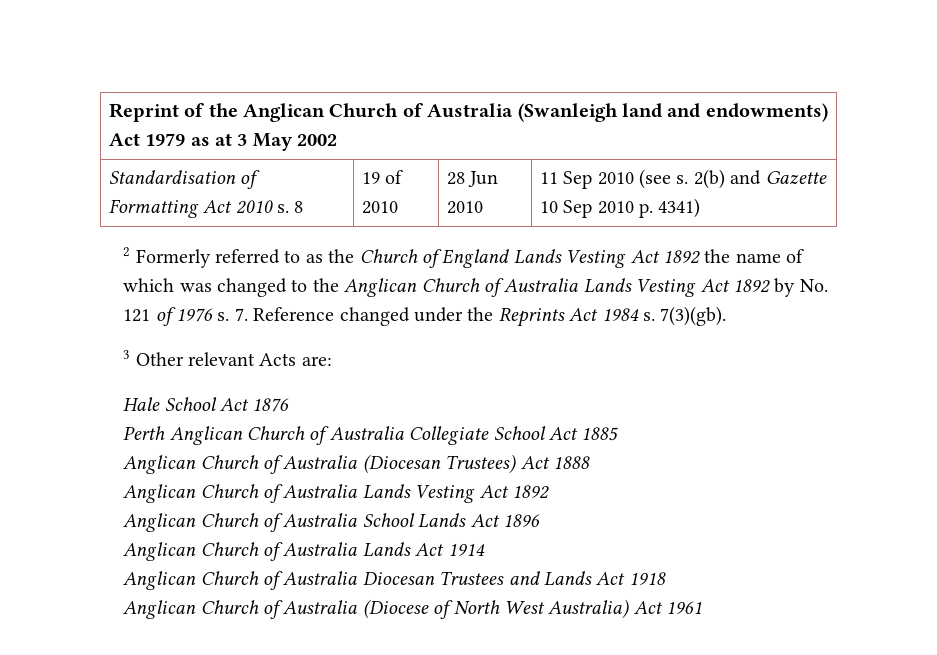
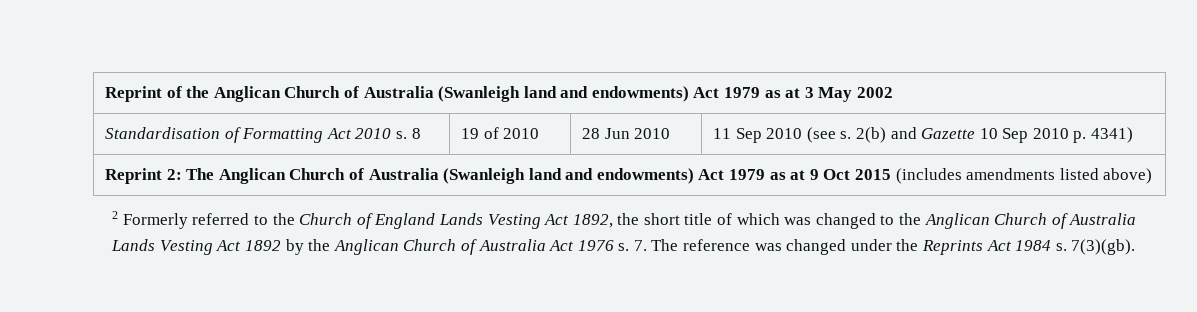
+ Reprint 2: The Anglican Church of Australia (Swanleigh land and endowments) Act 1979 as at 9 Oct 2015 (includes amendments listed above)
- 2 Formerly referred to as the Church of England Lands Vesting Act 1892 the name of which was changed to the Anglican Church of Australia Lands Vesting Act 1892 by No. 121 of 1976 s. 7. Reference changed under the Reprints Act 1984 s.
+ 2 Formerly referred to the Church of England Lands Vesting Act 1892, the short title of which was changed to the Anglican Church of Australia Lands Vesting Act 1892 by the Anglican Church of Australia Act 1976 s. 7. The reference was changed under the Reprints Act 1984 s.
- 3 Other relevant Acts are:
- Hale School Act 1876
- Perth Anglican Church of Australia Collegiate School Act 1885
- Anglican Church of Australia (Diocesan Trustees) Act 1888
- Anglican Church of Australia Lands Vesting Act 1892
- Anglican Church of Australia School Lands Act 1896
- Anglican Church of Australia Lands Act 1914
- Anglican Church of Australia Diocesan Trustees and Lands Act 1918
- Anglican Church of Australia (Diocese of North West Australia) Act 1961

